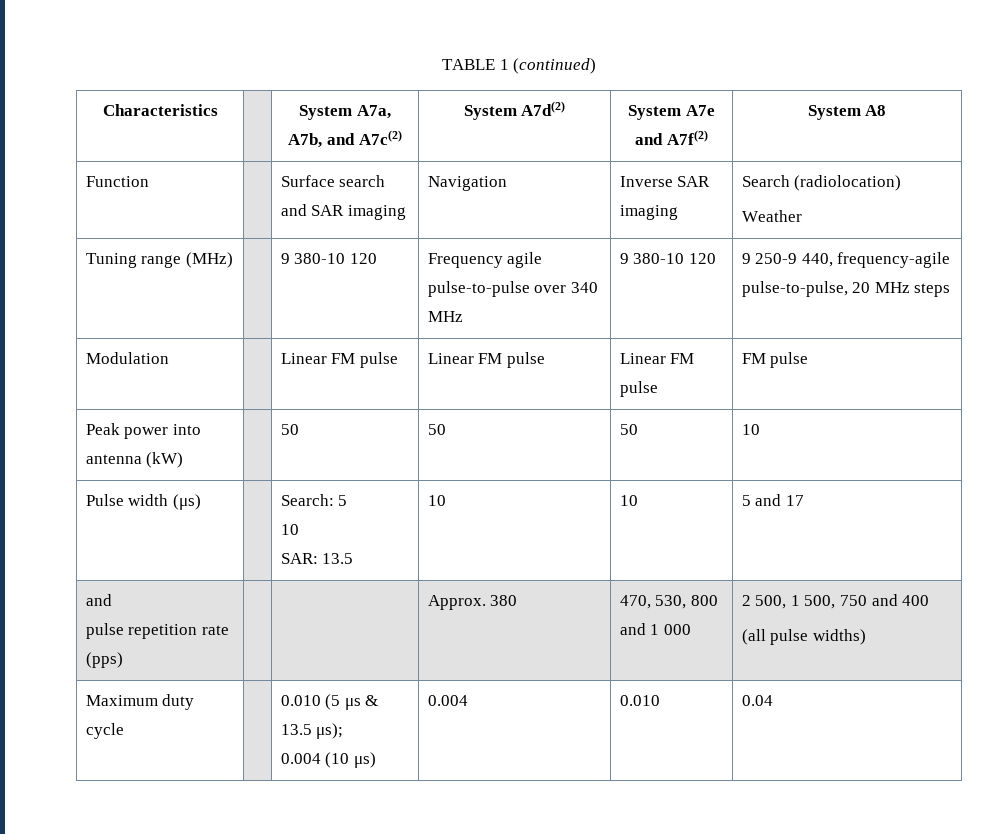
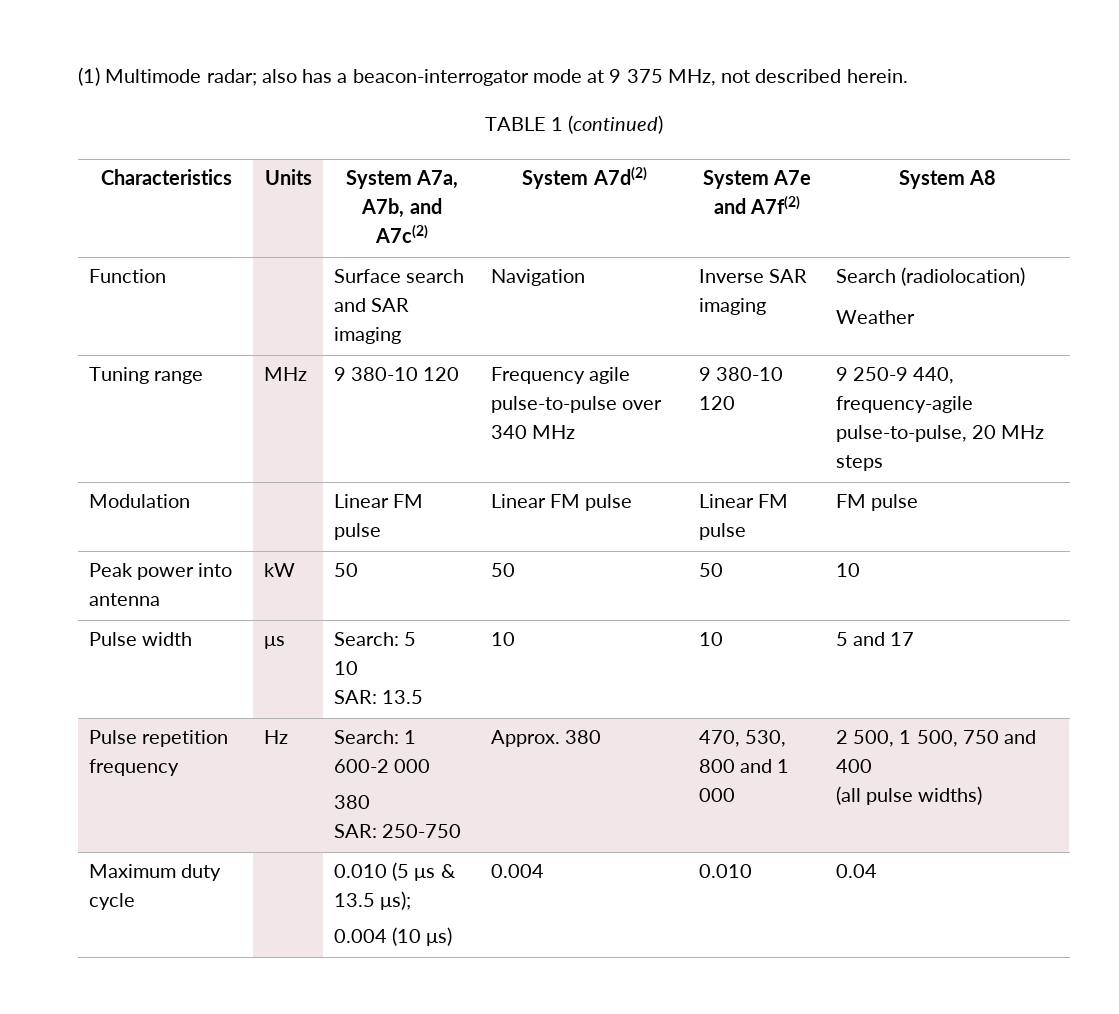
+ (1) Multimode radar; also has a beacon-interrogator mode at 9 375 MHz, not described herein.
- Characteristics | | System A7a, A7b, and A7c(2) | System A7d(2) | System A7e and A7f(2) | System A8
+ Characteristics | Units | System A7a, A7b, and A7c(2) | System A7d(2) | System A7e and A7f(2) | System A8
- Tuning range (MHz) | | 9 380-10 120 | Frequency agile pulse-to-pulse over 340 MHz | 9 380-10 120 | 9 250-9 440, frequency-agile pulse-to-pulse, 20 MHz steps
+ Tuning range | MHz | 9 380-10 120 | Frequency agile pulse-to-pulse over 340 MHz | 9 380-10 120 | 9 250-9 440, frequency-agile pulse-to-pulse, 20 MHz steps
- Peak power into antenna (kW) | | 50 | 50 | 50 | 10
+ Peak power into antenna | kW | 50 | 50 | 50 | 10
- Pulse width (μs) | | Search: 5
+ Pulse width | μs | Search: 5
  10
  SAR: 13.5 | 10 | 10 | 5 and 17
- and
- pulse repetition rate (pps) | | | Approx. 380 | 470, 530, 800 and 1 000 | 2 500, 1 500, 750 and 400
+ Pulse repetition frequency | Hz | Search: 1 600-2 000
+ 380
+ SAR: 250-750 | Approx. 380 | 470, 530, 800 and 1 000 | 2 500, 1 500, 750 and 400

